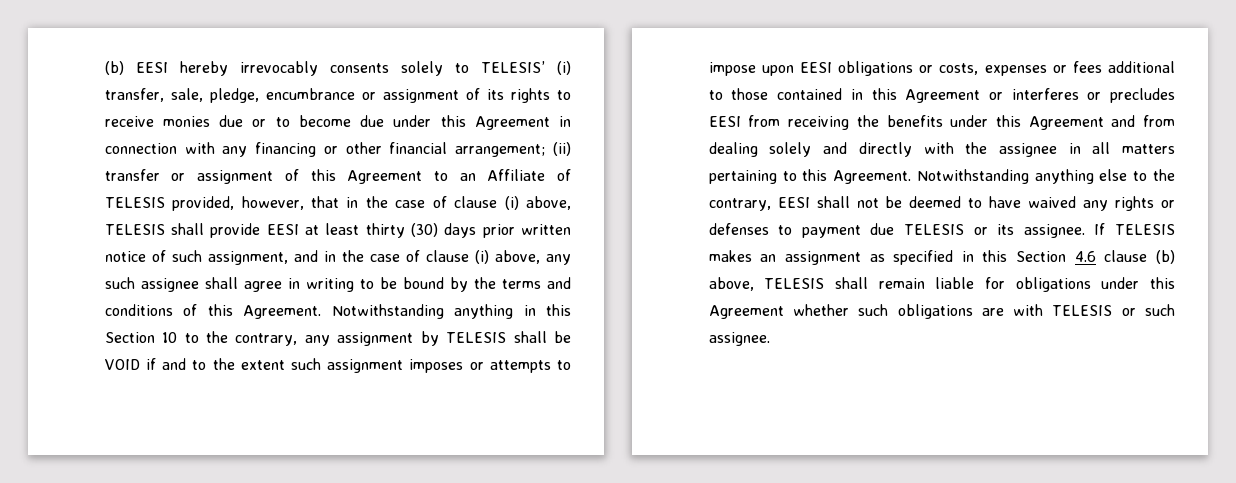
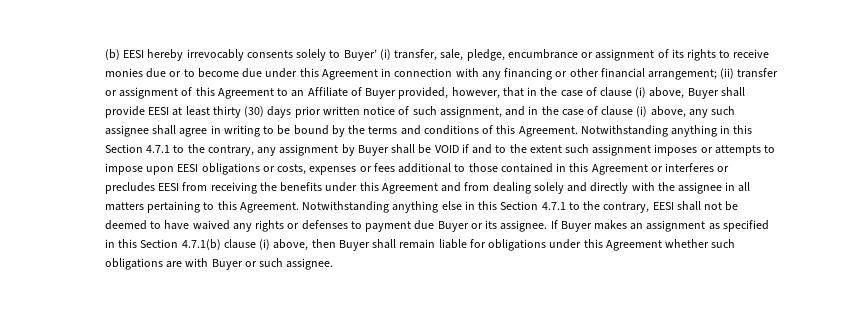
- (b) EESI hereby irrevocably consents solely to TELESIS’ (i) transfer, sale, pledge, encumbrance or assignment of its rights to receive monies due or to become due under this Agreement in connection with any financing or other financial arrangement;
+ (b) EESI hereby irrevocably consents solely to Buyer’ (i) transfer, sale, pledge, encumbrance or assignment of its rights to receive monies due or to become due under this Agreement in connection with any financing or other financial arrangement;
- (ii) transfer or assignment of this Agreement to an Affiliate of TELESIS provided, however, that in the case of clause (i) above, TELESIS shall provide EESI at least thirty (30) days prior written notice of such assignment, and in the case of clause (i) above, any such assignee shall agree in writing to be bound by the terms and conditions of this Agreement.
+ (ii) transfer or assignment of this Agreement to an Affiliate of Buyer provided, however, that in the case of clause (i) above, Buyer shall provide EESI at least thirty (30) days prior written notice of such assignment, and in the case of clause (i) above, any such assignee shall agree in writing to be bound by the terms and conditions of this Agreement.
- Notwithstanding anything in this Section 10 to the contrary, any assignment by TELESIS shall be VOID if and to the extent such assignment imposes or attempts to impose upon EESI obligations or costs, expenses or fees additional to those contained in this Agreement or interferes or precludes EESI from receiving the benefits under this Agreement and from dealing solely and directly with the assignee in all matters pertaining to this Agreement.
+ Notwithstanding anything in this Section 4.7.1 to the contrary, any assignment by Buyer shall be VOID if and to the extent such assignment imposes or attempts to impose upon EESI obligations or costs, expenses or fees additional to those contained in this Agreement or interferes or precludes EESI from receiving the benefits under this Agreement and from dealing solely and directly with the assignee in all matters pertaining to this Agreement.
- Notwithstanding anything else to the contrary, EESI shall not be deemed to have waived any rights or defenses to payment due TELESIS or its assignee.
+ Notwithstanding anything else in this Section 4.7.1 to the contrary, EESI shall not be deemed to have waived any rights or defenses to payment due Buyer or its assignee.
- If TELESIS makes an assignment as specified in this Section 4.6 clause (b) above, TELESIS shall remain liable for obligations under this Agreement whether such obligations are with TELESIS or such assignee.
+ If Buyer makes an assignment as specified in this Section 4.7.1(b) clause (i) above, then Buyer shall remain liable for obligations under this Agreement whether such obligations are with Buyer or such assignee.

